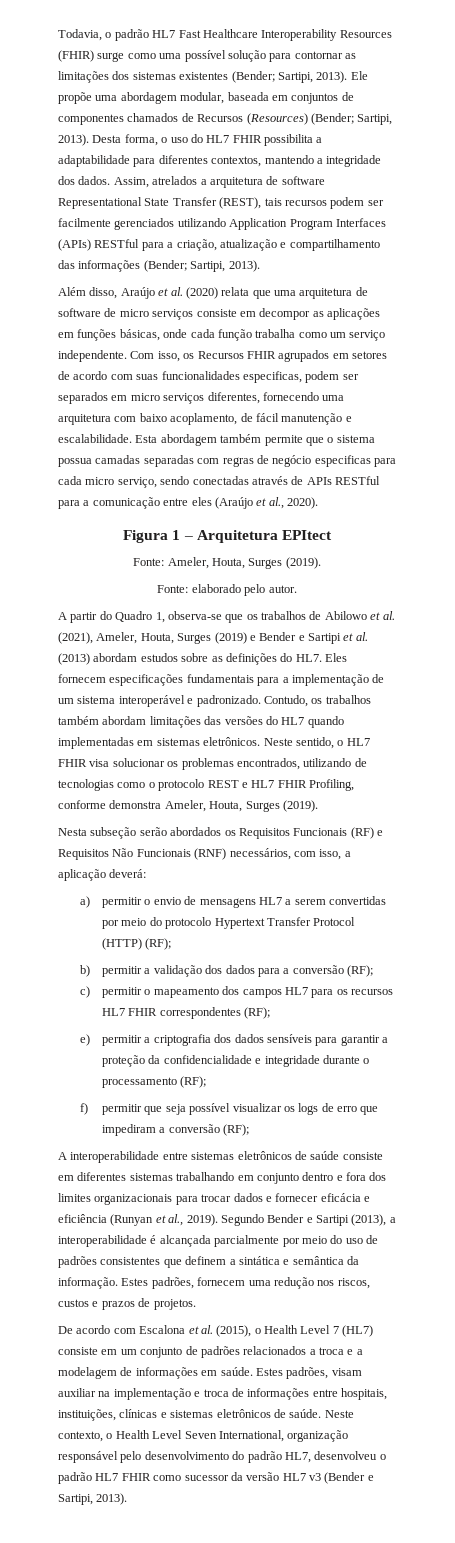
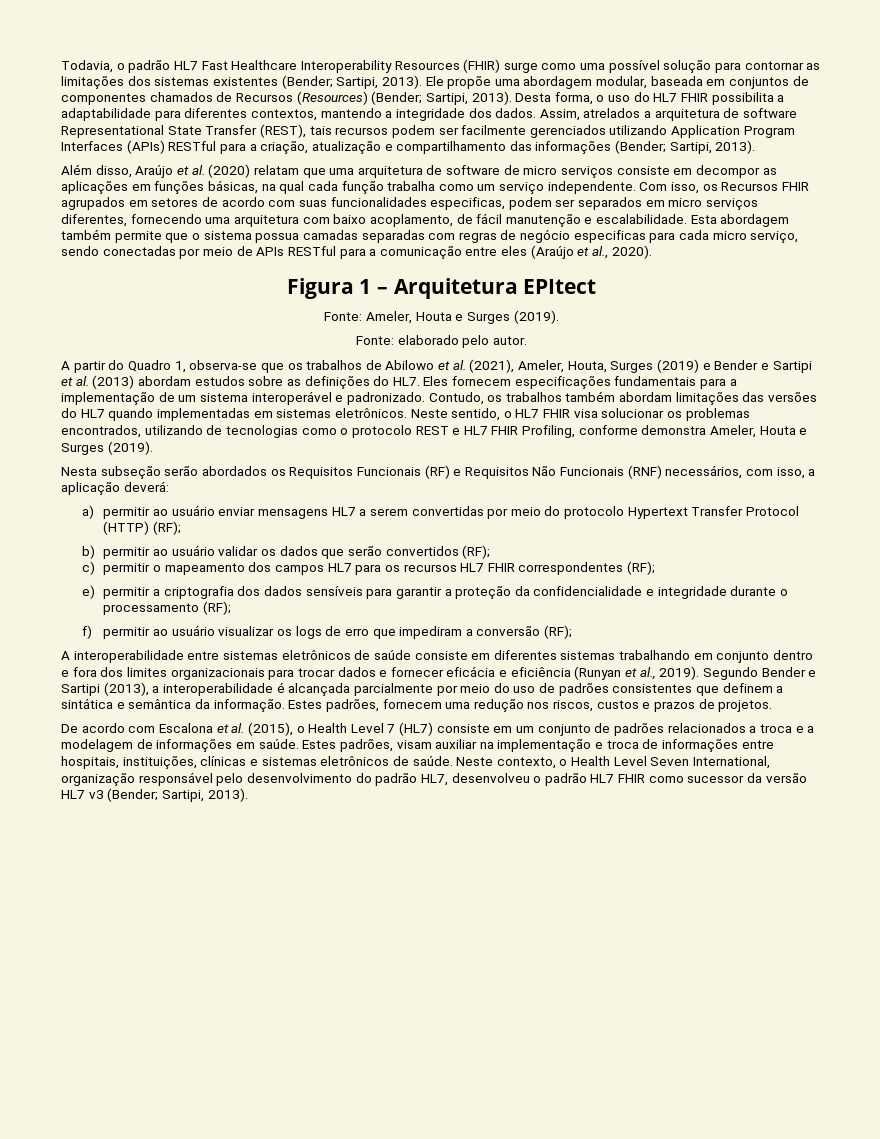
- Além disso, Araújo et al. (2020) relata que uma arquitetura de software de micro serviços consiste em decompor as aplicações em funções básicas, onde cada função trabalha como um serviço independente.
+ Além disso, Araújo et al. (2020) relatam que uma arquitetura de software de micro serviços consiste em decompor as aplicações em funções básicas, na qual cada função trabalha como um serviço independente.
- Esta abordagem também permite que o sistema possua camadas separadas com regras de negócio especificas para cada micro serviço, sendo conectadas através de APIs RESTful para a comunicação entre eles (Araújo et al., 2020).
+ Esta abordagem também permite que o sistema possua camadas separadas com regras de negócio especificas para cada micro serviço, sendo conectadas por meio de APIs RESTful para a comunicação entre eles (Araújo et al., 2020).
- Fonte: Ameler, Houta, Surges (2019).
+ Fonte: Ameler, Houta e Surges (2019).
- Neste sentido, o HL7 FHIR visa solucionar os problemas encontrados, utilizando de tecnologias como o protocolo REST e HL7 FHIR Profiling, conforme demonstra Ameler, Houta, Surges (2019).
+ Neste sentido, o HL7 FHIR visa solucionar os problemas encontrados, utilizando de tecnologias como o protocolo REST e HL7 FHIR Profiling, conforme demonstra Ameler, Houta e Surges (2019).
- a) permitir o envio de mensagens HL7 a serem convertidas por meio do protocolo Hypertext Transfer Protocol (HTTP) (RF);
+ a) permitir ao usuário enviar mensagens HL7 a serem convertidas por meio do protocolo Hypertext Transfer Protocol (HTTP) (RF);
- b) permitir a validação dos dados para a conversão (RF);
+ b) permitir ao usuário validar os dados que serão convertidos (RF);
- f) permitir que seja possível visualizar os logs de erro que impediram a conversão (RF);
+ f) permitir ao usuário visualizar os logs de erro que impediram a conversão (RF);
- Neste contexto, o Health Level Seven International, organização responsável pelo desenvolvimento do padrão HL7, desenvolveu o padrão HL7 FHIR como sucessor da versão HL7 v3 (Bender e Sartipi, 2013).
+ Neste contexto, o Health Level Seven International, organização responsável pelo desenvolvimento do padrão HL7, desenvolveu o padrão HL7 FHIR como sucessor da versão HL7 v3 (Bender; Sartipi, 2013).

